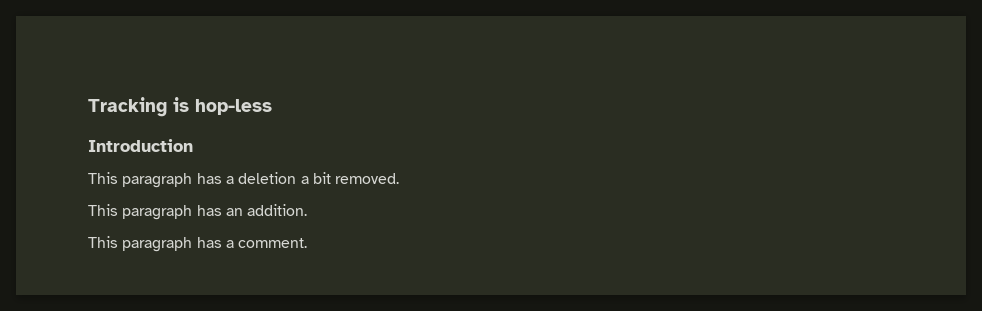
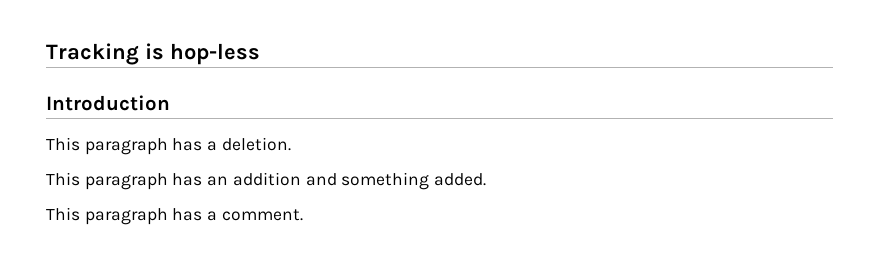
- This paragraph has a deletion a bit removed.
+ This paragraph has a deletion.
- This paragraph has an addition.
+ This paragraph has an addition and something added.

